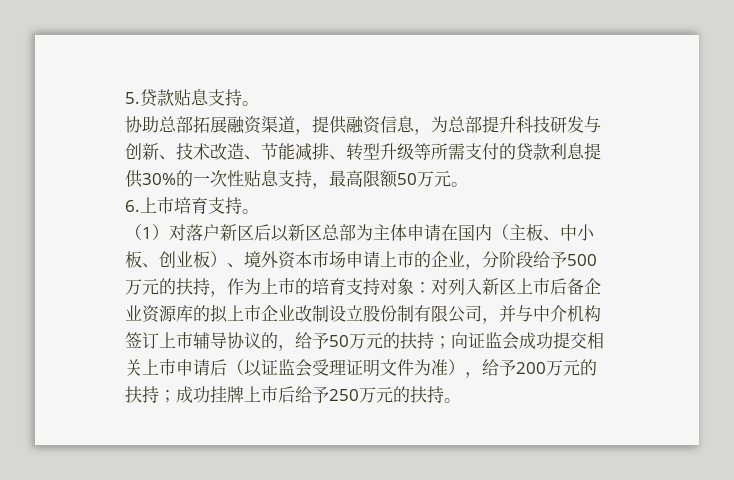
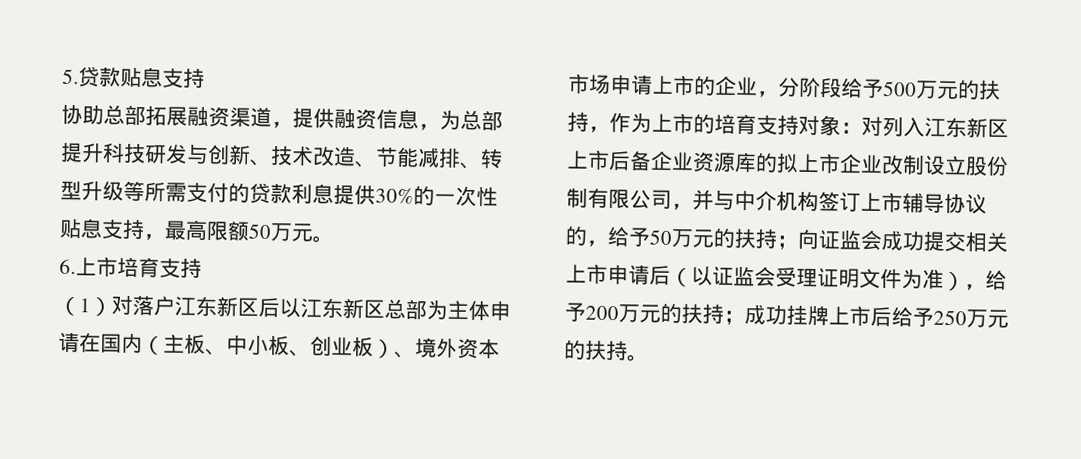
- 5.贷款贴息支持。
+ 5.贷款贴息支持
- 6.上市培育支持。
+ 6.上市培育支持
- （1）对落户新区后以新区总部为主体申请在国内（主板、中小板、创业板）、境外资本市场申请上市的企业，分阶段给予500万元的扶持，作为上市的培育支持对象：
+ （1）对落户江东新区后以江东新区总部为主体申请在国内（主板、中小板、创业板）、境外资本市场申请上市的企业，分阶段给予500万元的扶持，作为上市的培育支持对象：
- 对列入新区上市后备企业资源库的拟上市企业改制设立股份制有限公司，并与中介机构签订上市辅导协议的，给予50万元的扶持；
+ 对列入江东新区上市后备企业资源库的拟上市企业改制设立股份制有限公司，并与中介机构签订上市辅导协议的，给予50万元的扶持；

